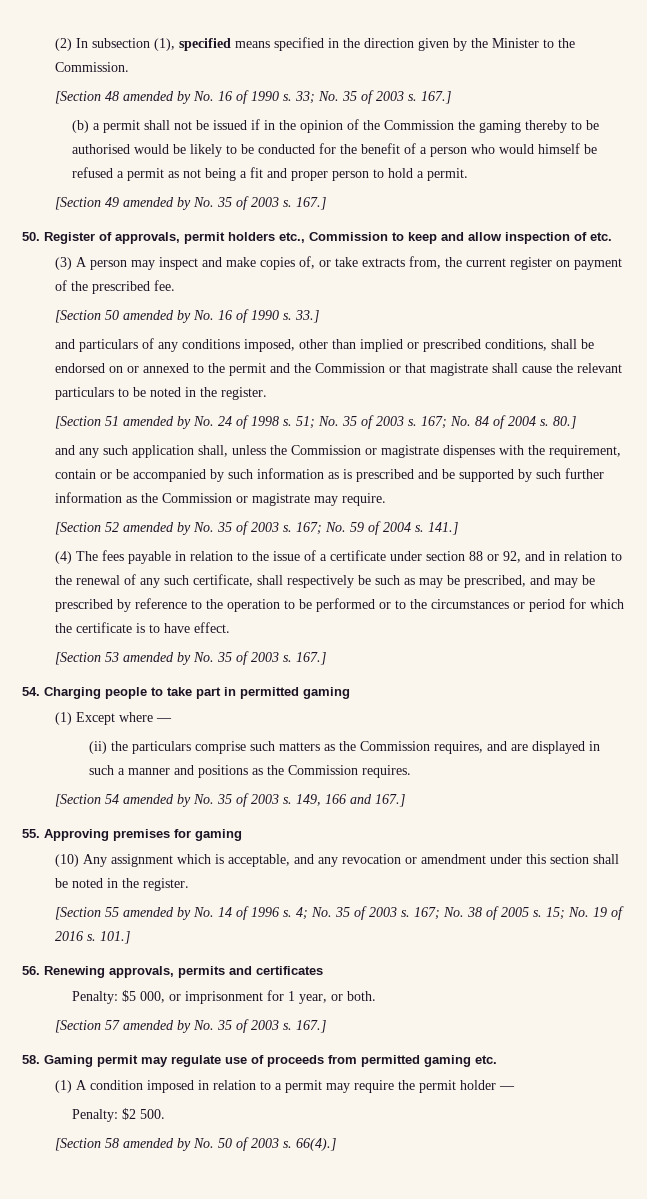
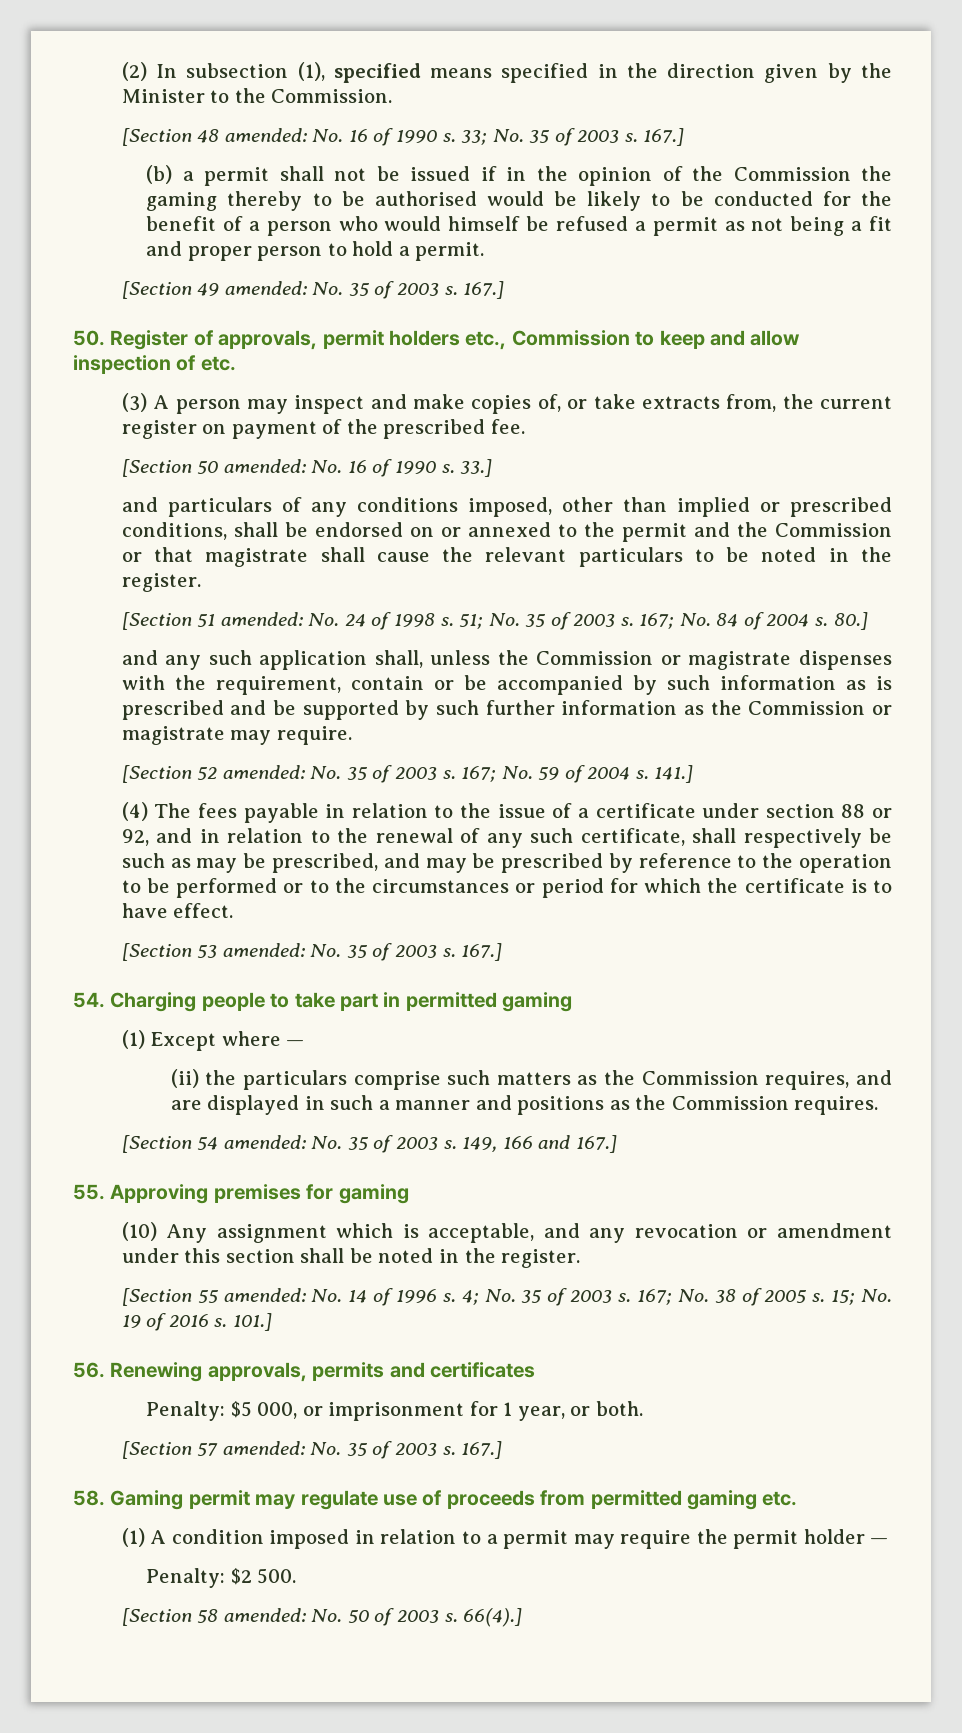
- [Section 48 amended by No. 16 of 1990 s.
+ [Section 48 amended: No. 16 of 1990 s.
- [Section 49 amended by No. 35 of 2003 s.
+ [Section 49 amended: No. 35 of 2003 s.
- [Section 50 amended by No. 16 of 1990 s.
+ [Section 50 amended: No. 16 of 1990 s.
- [Section 51 amended by No. 24 of 1998 s.
+ [Section 51 amended: No. 24 of 1998 s.
- [Section 52 amended by No. 35 of 2003 s.
+ [Section 52 amended: No. 35 of 2003 s.
- [Section 53 amended by No. 35 of 2003 s.
+ [Section 53 amended: No. 35 of 2003 s.
- [Section 54 amended by No. 35 of 2003 s.
+ [Section 54 amended: No. 35 of 2003 s.
- [Section 55 amended by No. 14 of 1996 s.
+ [Section 55 amended: No. 14 of 1996 s.
- [Section 57 amended by No. 35 of 2003 s.
+ [Section 57 amended: No. 35 of 2003 s.
- [Section 58 amended by No. 50 of 2003 s.
+ [Section 58 amended: No. 50 of 2003 s.

